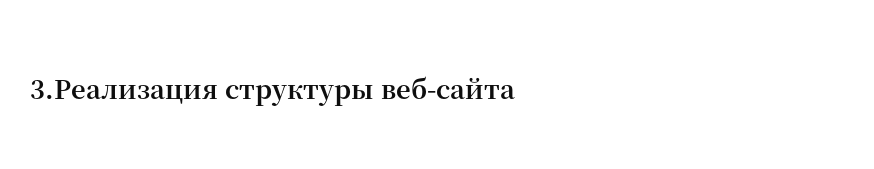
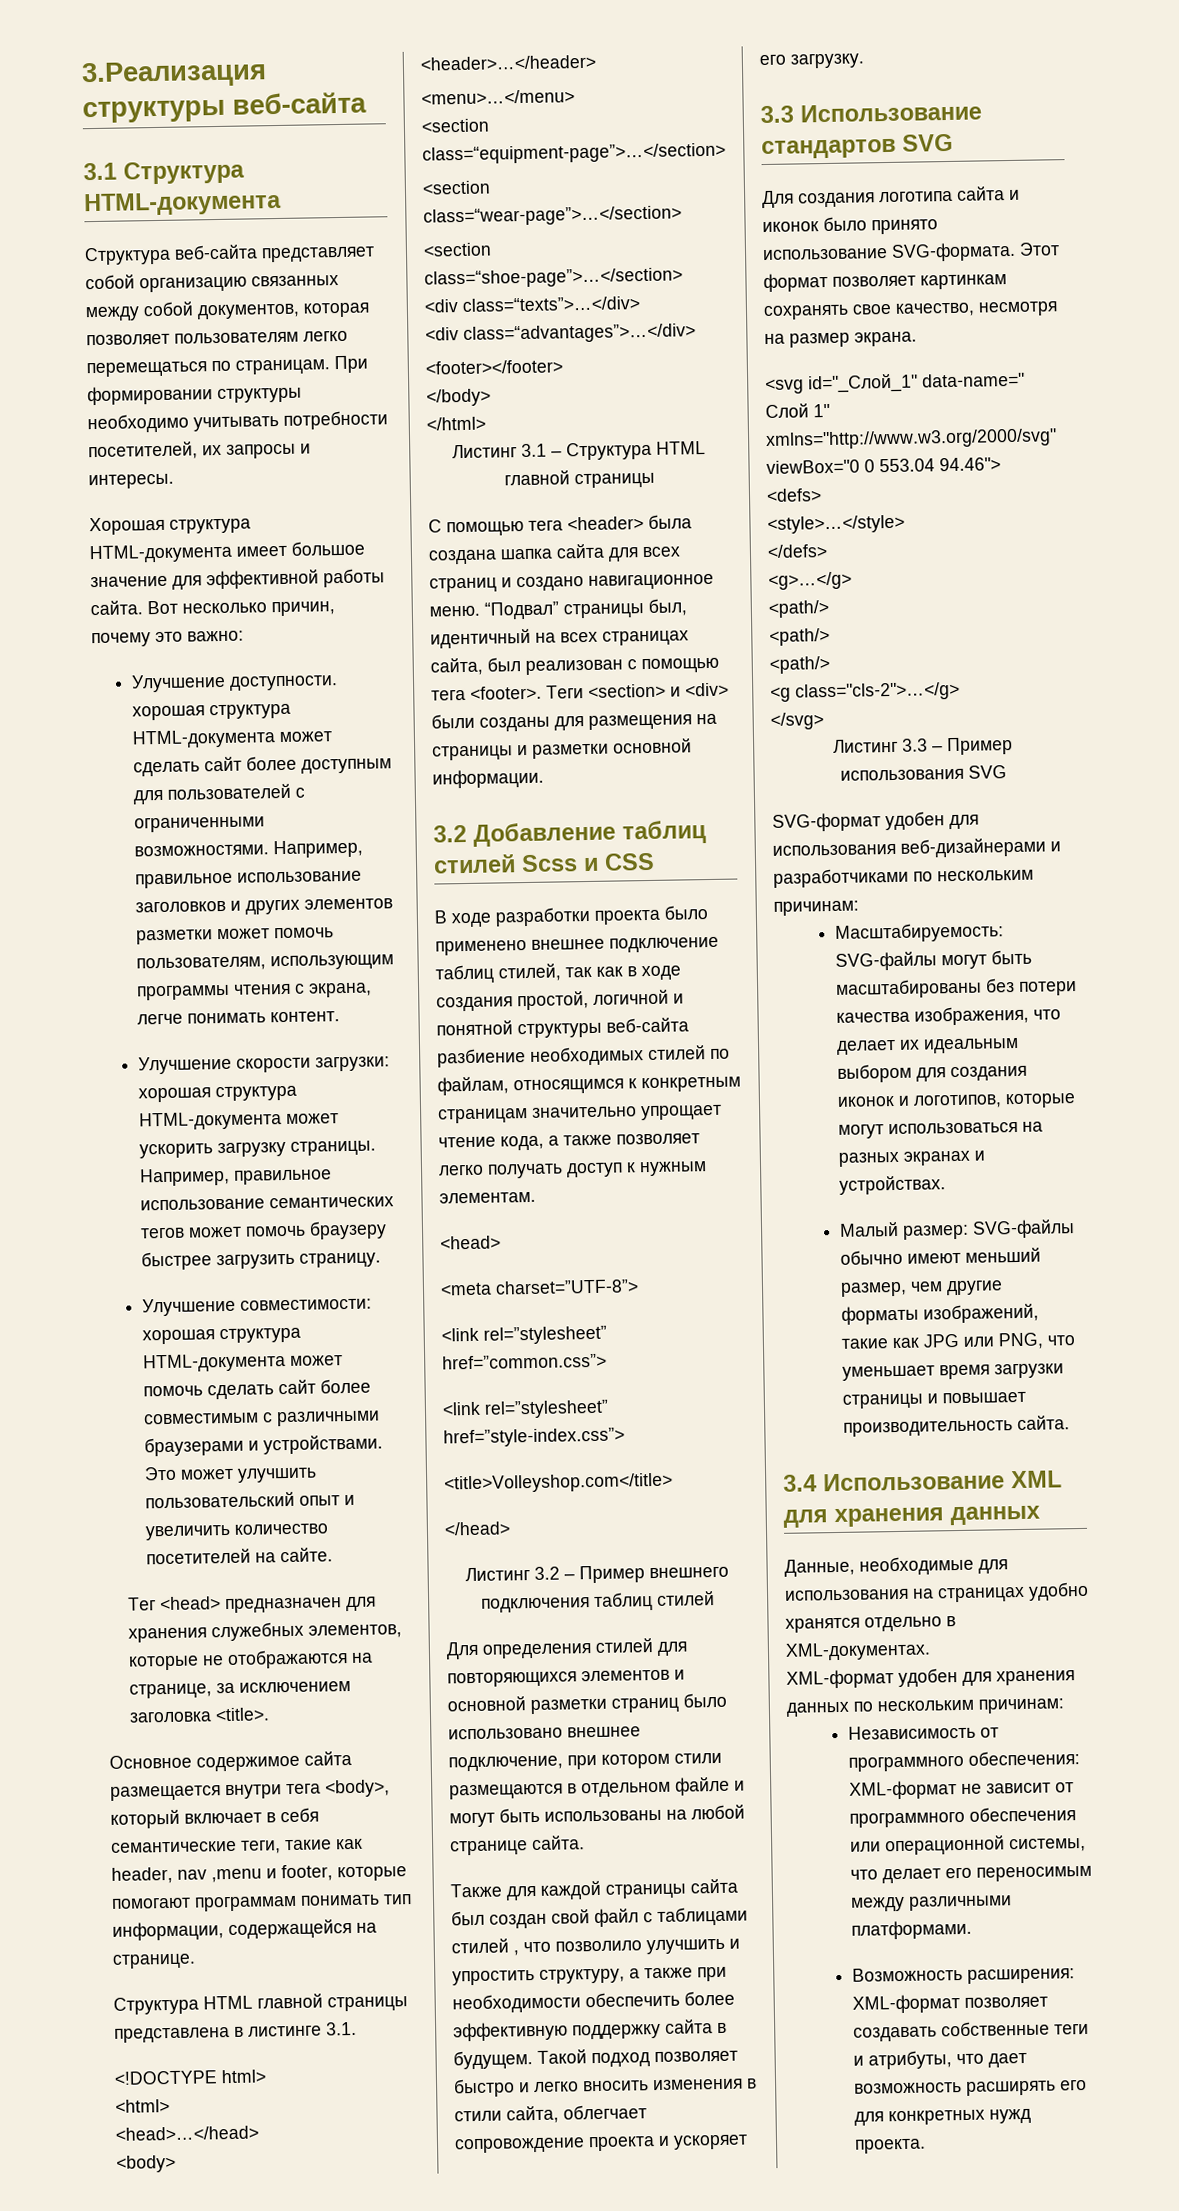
+ 3.1 Структура HTML-документа
+ Структура веб-сайта представляет собой организацию связанных между собой документов, которая позволяет пользователям легко перемещаться по страницам. При формировании структуры необходимо учитывать потребности посетителей, их запросы и интересы.
+ Хорошая структура HTML-документа имеет большое значение для эффективной работы сайта. Вот несколько причин, почему это важно:
+ Улучшение доступности. хорошая структура HTML-документа может сделать сайт более доступным для пользователей с ограниченными возможностями. Например, правильное использование заголовков и других элементов разметки может помочь пользователям, использующим программы чтения с экрана, легче понимать контент.
+ Улучшение скорости загрузки: хорошая структура HTML-документа может ускорить загрузку страницы. Например, правильное использование семантических тегов может помочь браузеру быстрее загрузить страницу.
+ Улучшение совместимости: хорошая структура HTML-документа может помочь сделать сайт более совместимым с различными браузерами и устройствами. Это может улучшить пользовательский опыт и увеличить количество посетителей на сайте.
+ Тег <head> предназначен для хранения служебных элементов, которые не отображаются на странице, за исключением заголовка <title>.
+ Основное содержимое сайта размещается внутри тега <body>, который включает в себя семантические теги, такие как header, nav ,menu и footer, которые помогают программам понимать тип информации, содержащейся на странице.
+ Структура HTML главной страницы представлена в листинге 3.1.
+ <!DOCTYPE html>
+ <html>
+ <head>…</head>
+ <body>
+ <header>…</header>
+ <menu>…</menu>
+ <section class=“equipment-page”>…</section>
+ <section class=“wear-page”>…</section>
+ <section class=“shoe-page”>…</section>
+ <div class=“texts”>…</div>
+ <div class=“advantages”>…</div>
+ <footer></footer>
+ </body>
+ </html>
+ Листинг 3.1 – Структура HTML главной страницы
+ С помощью тега <header> была создана шапка сайта для всех страниц и создано навигационное меню. “Подвал” страницы был, идентичный на всех страницах сайта, был реализован с помощью тега <footer>. Теги <section> и <div> были созданы для размещения на страницы и разметки основной информации.
+ 3.2 Добавление таблиц стилей Scss и CSS
+ В ходе разработки проекта было применено внешнее подключение таблиц стилей, так как в ходе создания простой, логичной и понятной структуры веб-сайта разбиение необходимых стилей по файлам, относящимся к конкретным страницам значительно упрощает чтение кода, а также позволяет легко получать доступ к нужным элементам.
+ <head>
+ <meta charset=”UTF-8”>
+ <link rel=”stylesheet” href=”common.css”>
+ <link rel=”stylesheet” href=”style-index.css”>
+ <title>Volleyshop.com</title>
+ </head>
+ Листинг 3.2 – Пример внешнего подключения таблиц стилей
+ Для определения стилей для повторяющихся элементов и основной разметки страниц было использовано внешнее подключение, при котором стили размещаются в отдельном файле и могут быть использованы на любой странице сайта.
+ Также для каждой страницы сайта был создан свой файл с таблицами стилей , что позволило улучшить и упростить структуру, а также при необходимости обеспечить более эффективную поддержку сайта в будущем. Такой подход позволяет быстро и легко вносить изменения в стили сайта, облегчает сопровождение проекта и ускоряет его загрузку.
+ 3.3 Использование стандартов SVG
+ Для создания логотипа сайта и иконок было принято использование SVG-формата. Этот формат позволяет картинкам сохранять свое качество, несмотря на размер экрана.
+ <svg id="_Слой_1" data-name=" Слой 1" xmlns="http://www.w3.org/2000/svg" viewBox="0 0 553.04 94.46">
+ <defs>
+ <style>…</style>
+ </defs>
+ <g>…</g>
+ <path/>
+ <path/>
+ <path/>
+ <g class="cls-2">…</g>
+ </svg>
+ Листинг 3.3 – Пример использования SVG
+ SVG-формат удобен для использования веб-дизайнерами и разработчиками по нескольким причинам:
+ Масштабируемость: SVG-файлы могут быть масштабированы без потери качества изображения, что делает их идеальным выбором для создания иконок и логотипов, которые могут использоваться на разных экранах и устройствах.
+ Малый размер: SVG-файлы обычно имеют меньший размер, чем другие форматы изображений, такие как JPG или PNG, что уменьшает время загрузки страницы и повышает производительность сайта.
+ 3.4 Использование XML для хранения данных
+ Данные, необходимые для использования на страницах удобно хранятся отдельно в XML-документах.
+ XML-формат удобен для хранения данных по нескольким причинам:
+ Независимость от программного обеспечения: XML-формат не зависит от программного обеспечения или операционной системы, что делает его переносимым между различными платформами.
+ Возможность расширения: XML-формат позволяет создавать собственные теги и атрибуты, что дает возможность расширять его для конкретных нужд проекта.

